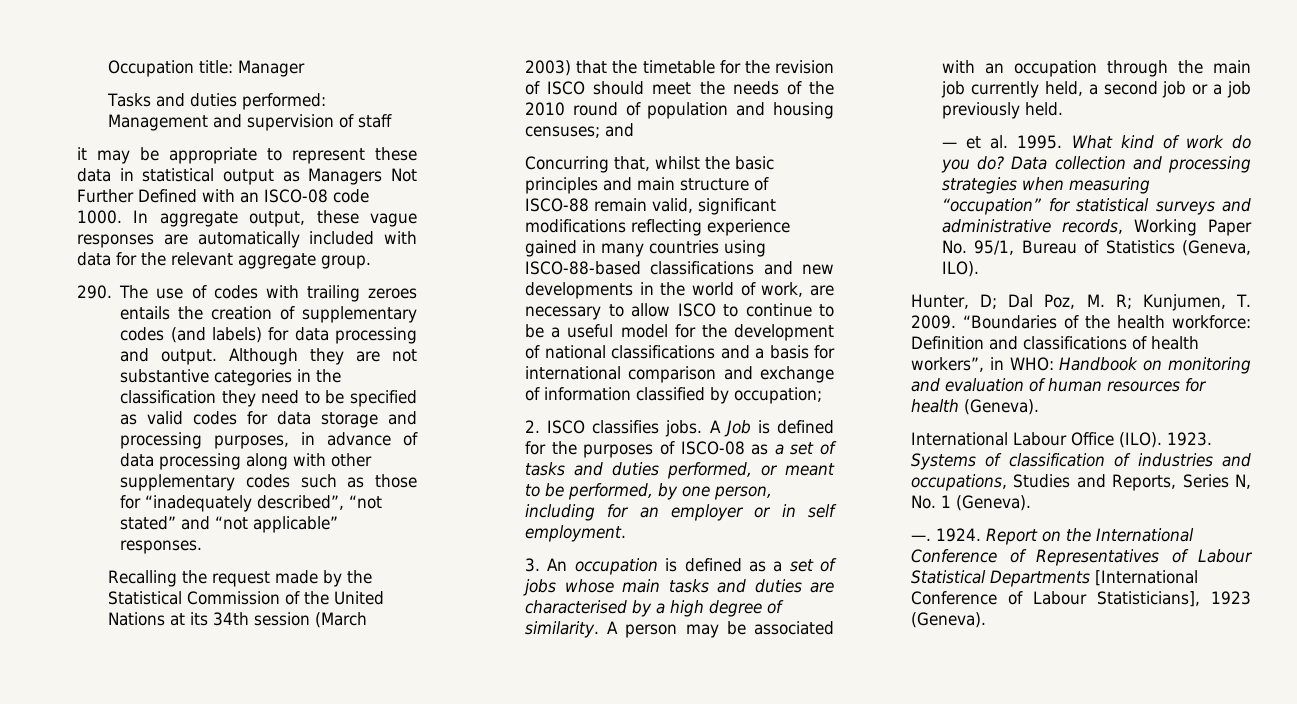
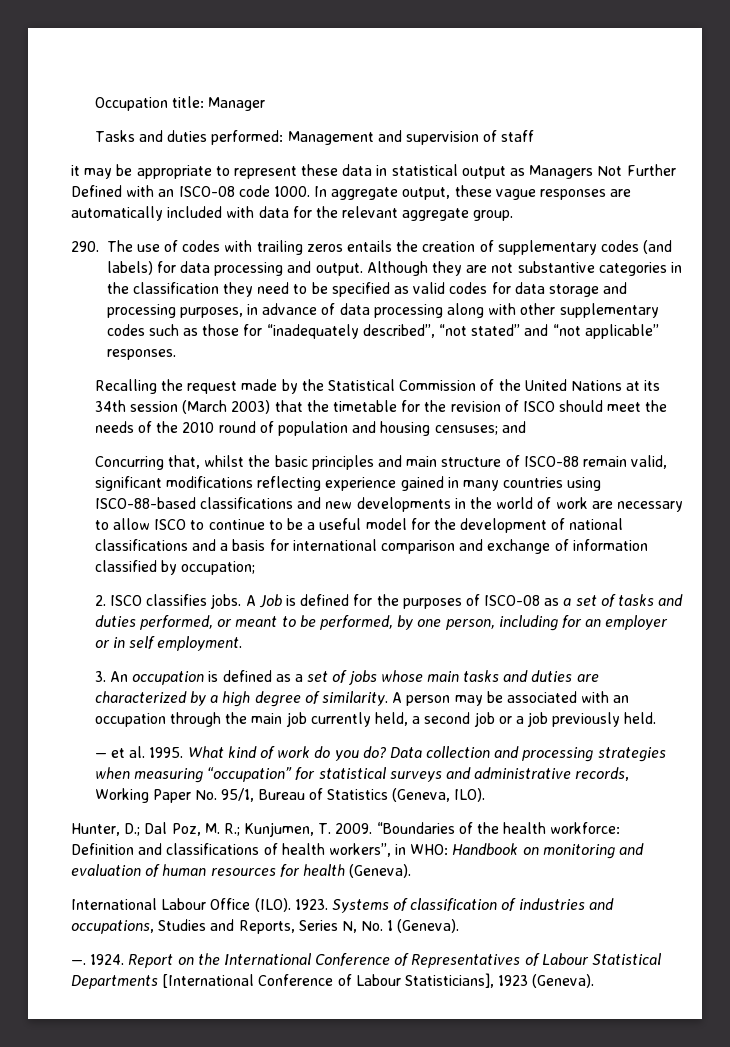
- 290. The use of codes with trailing zeroes entails the creation of supplementary codes (and labels) for data processing and output.
+ 290. The use of codes with trailing zeros entails the creation of supplementary codes (and labels) for data processing and output.
- Concurring that, whilst the basic principles and main structure of ISCO-88 remain valid, significant modifications reflecting experience gained in many countries using ISCO-88-based classifications and new developments in the world of work, are necessary to allow ISCO to continue to be a useful model for the development of national classifications and a basis for international comparison and exchange of information classified by occupation;
+ Concurring that, whilst the basic principles and main structure of ISCO-88 remain valid, significant modifications reflecting experience gained in many countries using ISCO-88-based classifications and new developments in the world of work are necessary to allow ISCO to continue to be a useful model for the development of national classifications and a basis for international comparison and exchange of information classified by occupation;
- 3. An occupation is defined as a set of jobs whose main tasks and duties are characterised by a high degree of similarity.
+ 3. An occupation is defined as a set of jobs whose main tasks and duties are characterized by a high degree of similarity.
- Hunter, D; Dal Poz, M. R; Kunjumen, T. 2009.
+ Hunter, D.; Dal Poz, M. R.; Kunjumen, T. 2009.

